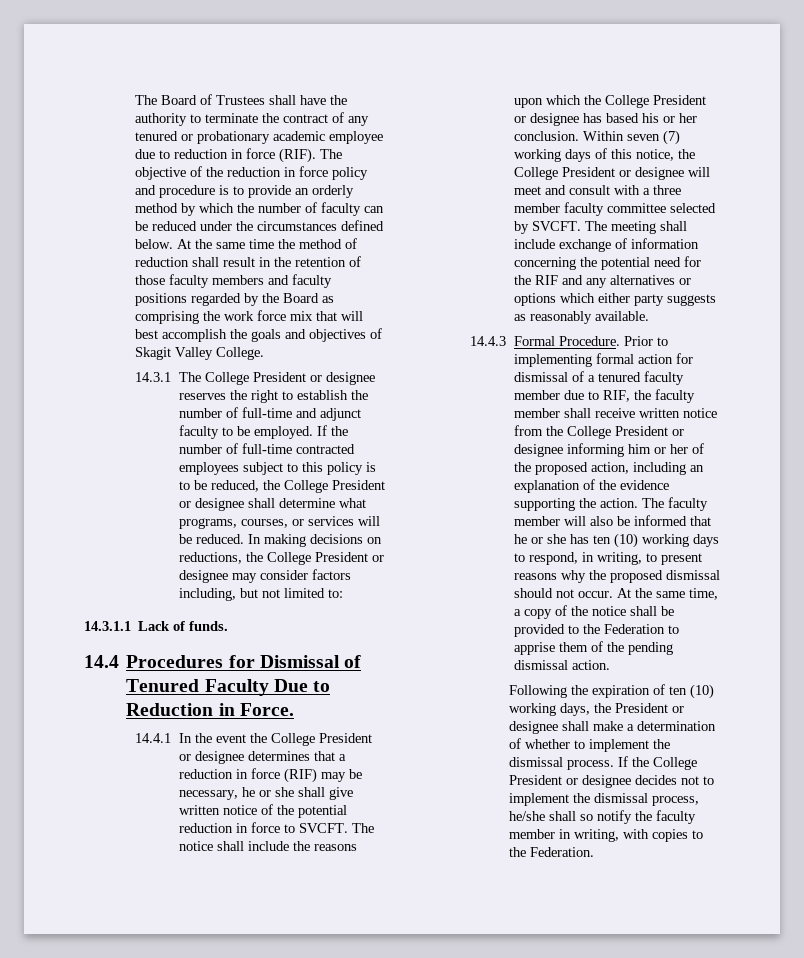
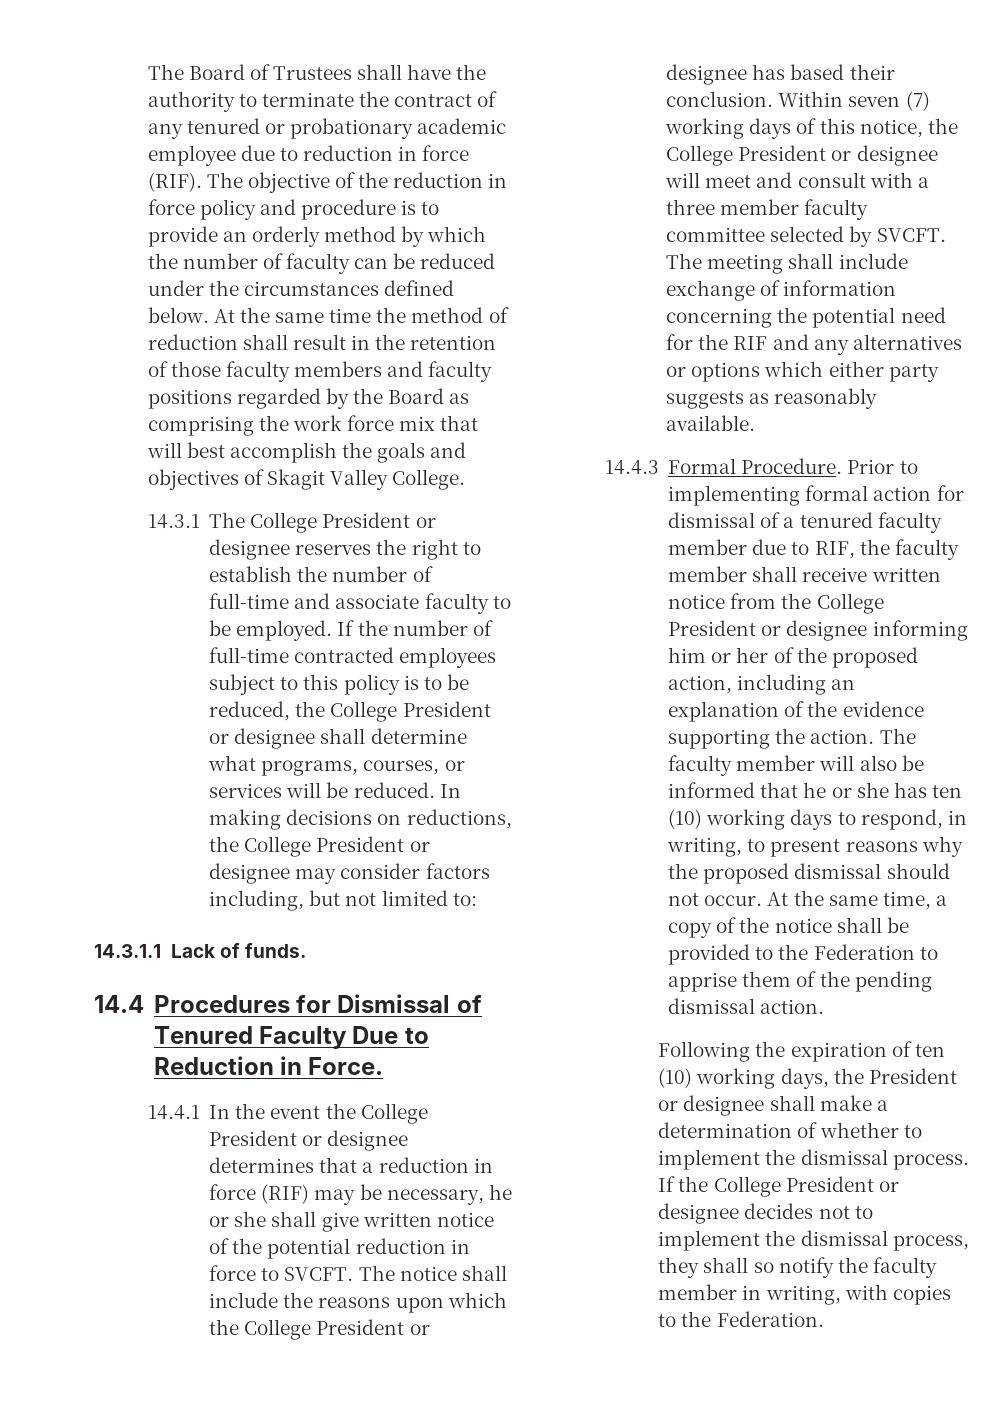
- 14.3.1 The College President or designee reserves the right to establish the number of full-time and adjunct faculty to be employed.
+ 14.3.1 The College President or designee reserves the right to establish the number of full-time and associate faculty to be employed.
- The notice shall include the reasons upon which the College President or designee has based his or her conclusion.
+ The notice shall include the reasons upon which the College President or designee has based their conclusion.
- If the College President or designee decides not to implement the dismissal process, he/she shall so notify the faculty member in writing, with copies to the Federation.
+ If the College President or designee decides not to implement the dismissal process, they shall so notify the faculty member in writing, with copies to the Federation.

